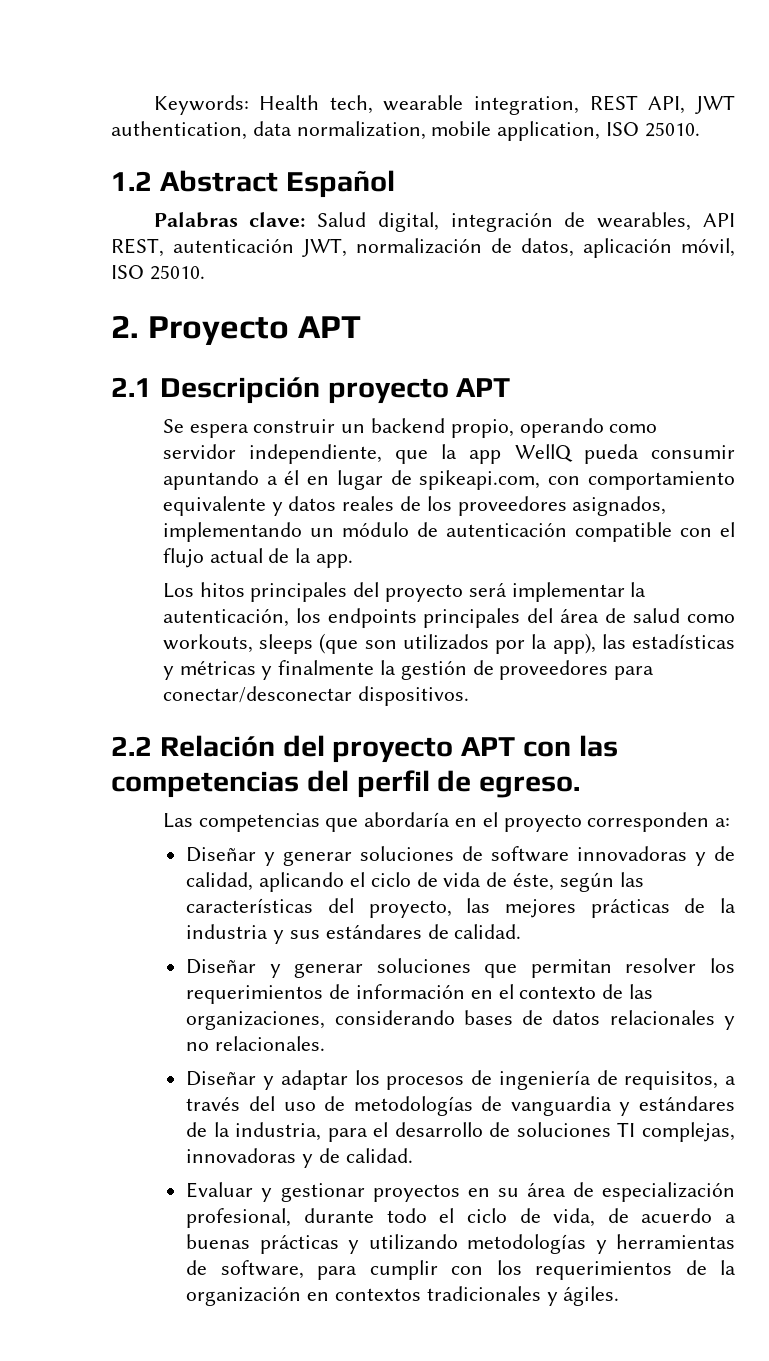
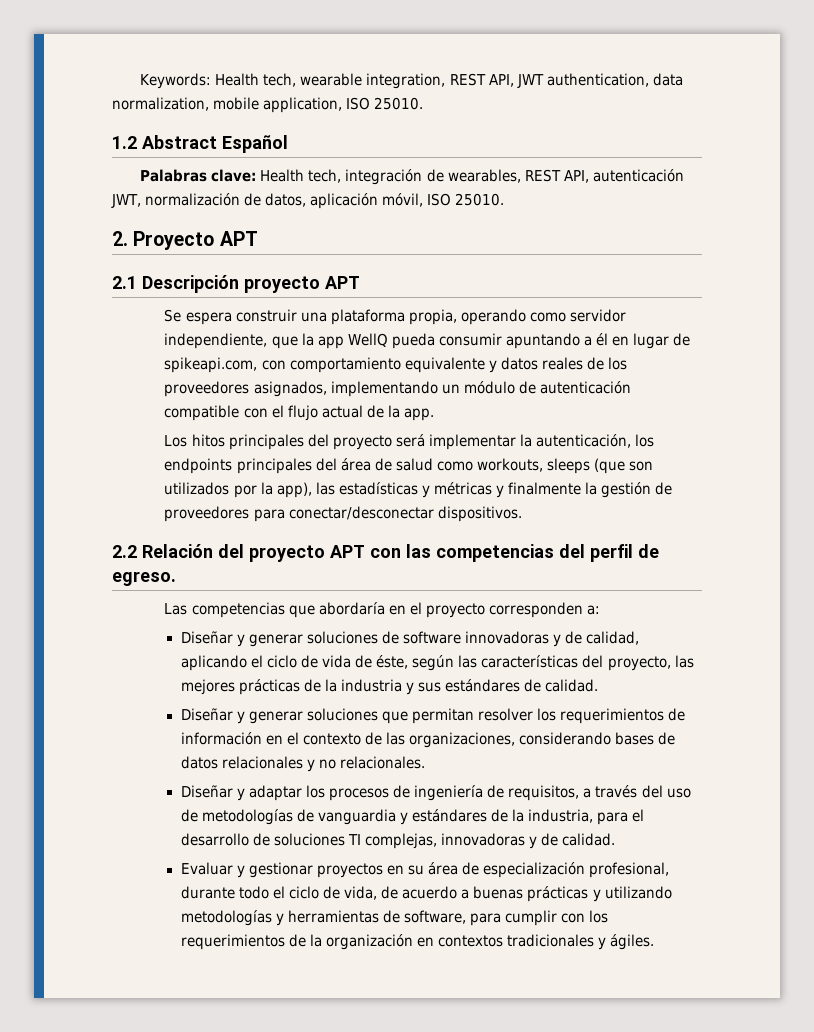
- Palabras clave: Salud digital, integración de wearables, API REST, autenticación JWT, normalización de datos, aplicación móvil, ISO 25010.
+ Palabras clave: Health tech, integración de wearables, REST API, autenticación JWT, normalización de datos, aplicación móvil, ISO 25010.
- Se espera construir un backend propio, operando como servidor independiente, que la app WellQ pueda consumir apuntando a él en lugar de spikeapi.com, con comportamiento equivalente y datos reales de los proveedores asignados, implementando un módulo de autenticación compatible con el flujo actual de la app.
+ Se espera construir una plataforma propia, operando como servidor independiente, que la app WellQ pueda consumir apuntando a él en lugar de spikeapi.com, con comportamiento equivalente y datos reales de los proveedores asignados, implementando un módulo de autenticación compatible con el flujo actual de la app.

